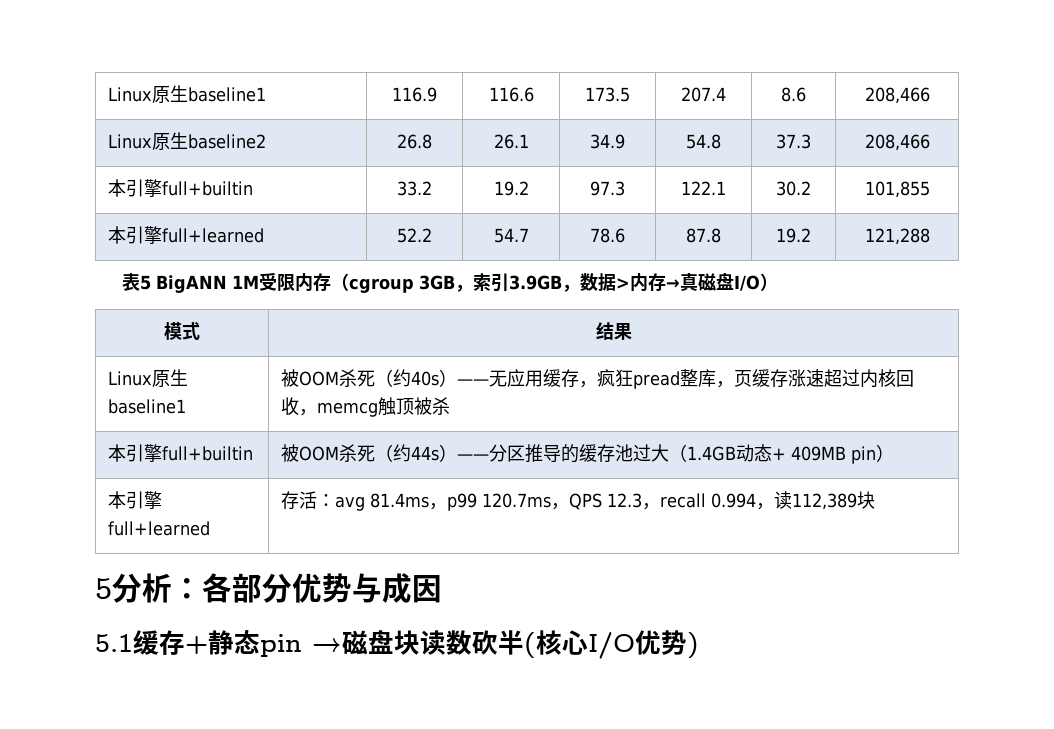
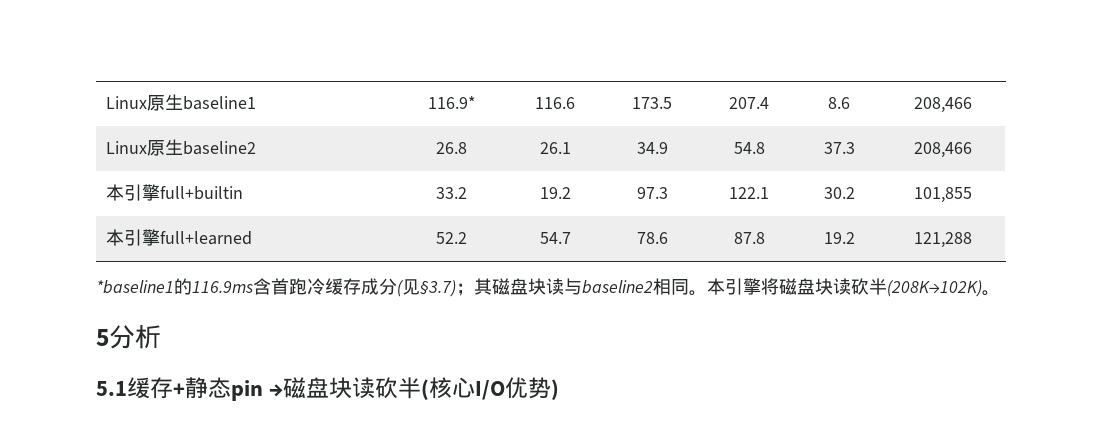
- Linux原生baseline1 | 116.9 | 116.6 | 173.5 | 207.4 | 8.6 | 208,466
+ Linux原生baseline1 | 116.9* | 116.6 | 173.5 | 207.4 | 8.6 | 208,466
- 表5 BigANN 1M受限内存（cgroup 3GB，索引3.9GB，数据>内存→真磁盘I/O）
- 模式 | 结果
- Linux原生baseline1 | 被OOM杀死（约40s）——无应用缓存，疯狂pread整库，页缓存涨速超过内核回收，memcg触顶被杀
- 本引擎full+builtin | 被OOM杀死（约44s）——分区推导的缓存池过大（1.4GB动态+ 409MB pin）
- 本引擎full+learned | 存活：avg 81.4ms，p99 120.7ms，QPS 12.3，recall 0.994，读112,389块
- 5分析：各部分优势与成因
+ *baseline1的116.9ms含首跑冷缓存成分(见§3.7)；其磁盘块读与baseline2相同。本引擎将磁盘块读砍半(208K→102K)。
+ 5分析
- 5.1缓存+静态pin →磁盘块读数砍半(核心I/O优势)
+ 5.1缓存+静态pin →磁盘块读砍半(核心I/O优势)

